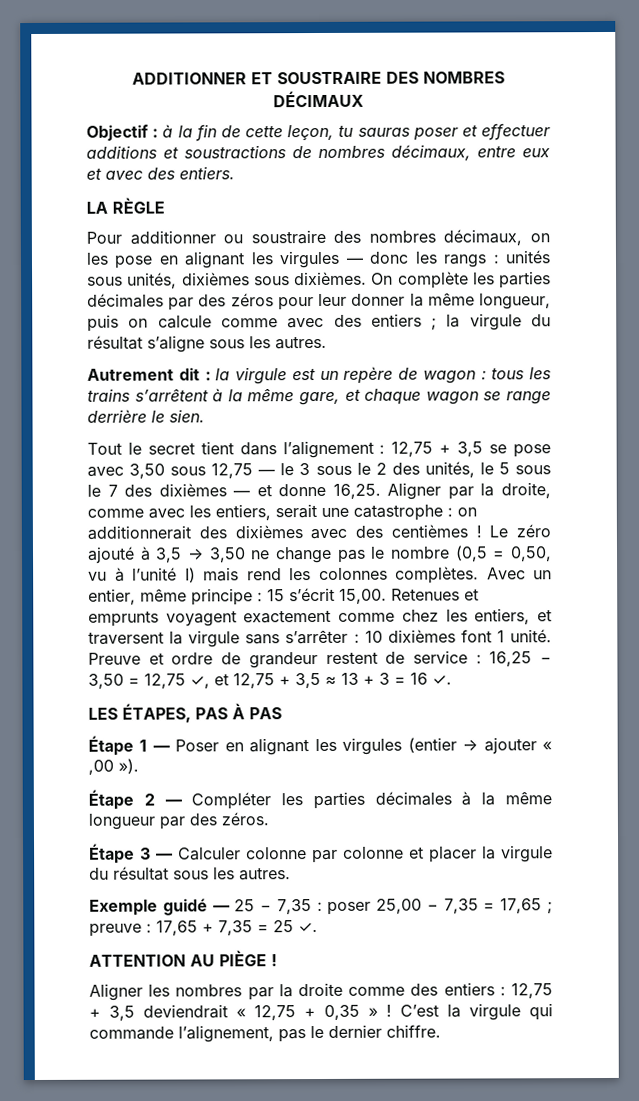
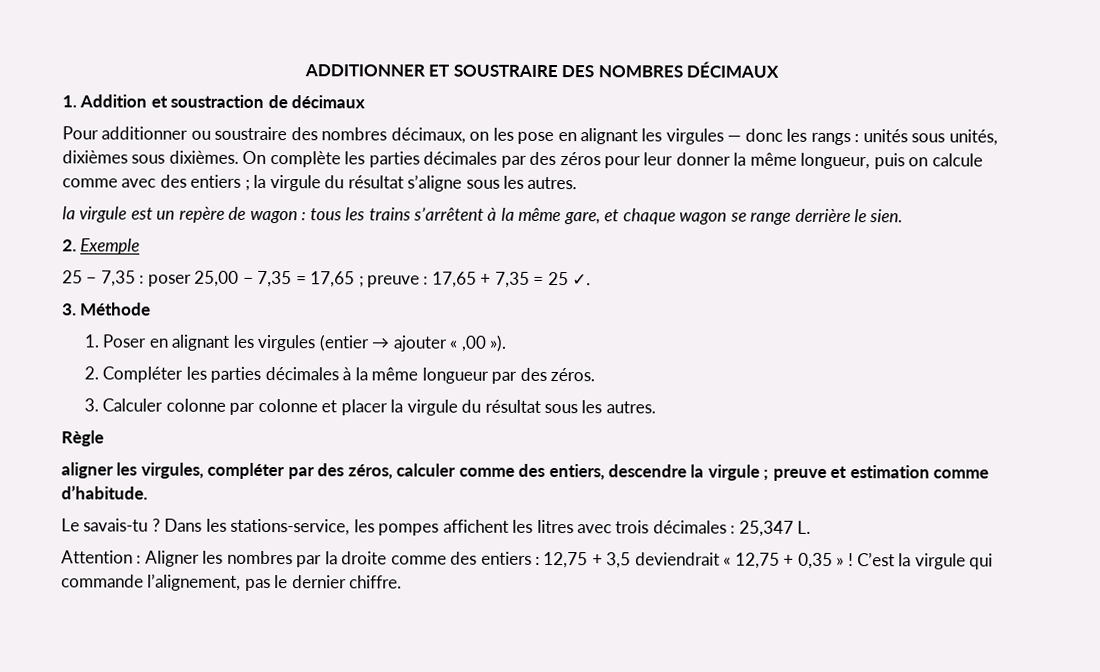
- Objectif : à la fin de cette leçon, tu sauras poser et effectuer additions et soustractions de nombres décimaux, entre eux et avec des entiers.
- LA RÈGLE
+ 1. Addition et soustraction de décimaux
- Autrement dit : la virgule est un repère de wagon : tous les trains s’arrêtent à la même gare, et chaque wagon se range derrière le sien.
+ la virgule est un repère de wagon : tous les trains s’arrêtent à la même gare, et chaque wagon se range derrière le sien.
- Tout le secret tient dans l’alignement : 12,75 + 3,5 se pose avec 3,50 sous 12,75 — le 3 sous le 2 des unités, le 5 sous le 7 des dixièmes — et donne 16,25. Aligner par la droite, comme avec les entiers, serait une catastrophe : on additionnerait des dixièmes avec des centièmes ! Le zéro ajouté à 3,5 → 3,50 ne change pas le nombre (0,5 = 0,50, vu à l’unité I) mais rend les colonnes complètes. Avec un entier, même principe : 15 s’écrit 15,00. Retenues et emprunts voyagent exactement comme chez les entiers, et traversent la virgule sans s’arrêter : 10 dixièmes font 1 unité. Preuve et ordre de grandeur restent de service : 16,25 − 3,50 = 12,75 ✓, et 12,75 + 3,5 ≈ 13 + 3 = 16 ✓.
- LES ÉTAPES, PAS À PAS
- Étape 1 — Poser en alignant les virgules (entier → ajouter « ,00 »).
- Étape 2 — Compléter les parties décimales à la même longueur par des zéros.
- Étape 3 — Calculer colonne par colonne et placer la virgule du résultat sous les autres.
- Exemple guidé — 25 − 7,35 : poser 25,00 − 7,35 = 17,65 ; preuve : 17,65 + 7,35 = 25 ✓.
+ 2. Exemple
+ 25 − 7,35 : poser 25,00 − 7,35 = 17,65 ; preuve : 17,65 + 7,35 = 25 ✓.
- ATTENTION AU PIÈGE !
- Aligner les nombres par la droite comme des entiers : 12,75 + 3,5 deviendrait « 12,75 + 0,35 » !
+ 3. Méthode
+ 1. Poser en alignant les virgules (entier → ajouter « ,00 »).
+ 2. Compléter les parties décimales à la même longueur par des zéros.
+ 3. Calculer colonne par colonne et placer la virgule du résultat sous les autres.
+ Règle
+ aligner les virgules, compléter par des zéros, calculer comme des entiers, descendre la virgule ; preuve et estimation comme d’habitude.
+ Le savais-tu ? Dans les stations-service, les pompes affichent les litres avec trois décimales : 25,347 L.
+ Attention : Aligner les nombres par la droite comme des entiers : 12,75 + 3,5 deviendrait « 12,75 + 0,35 » !

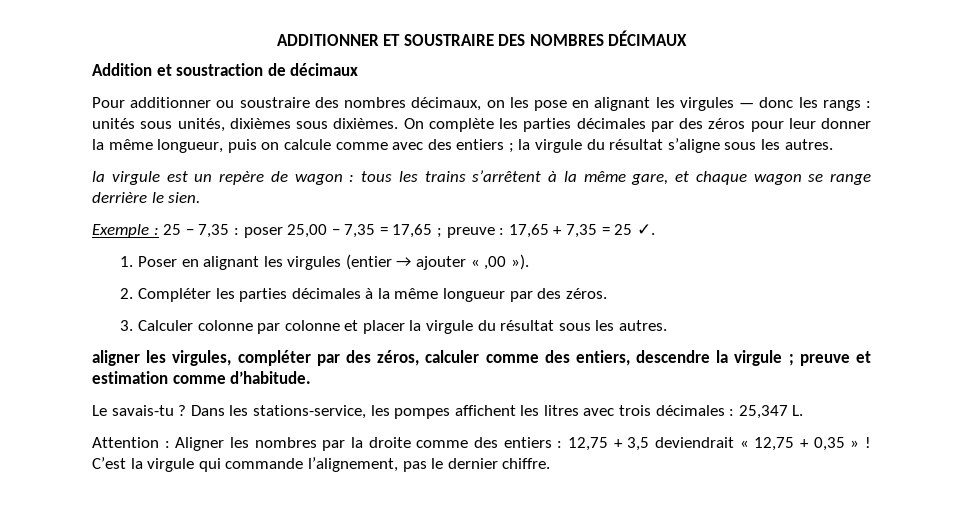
- 1. Addition et soustraction de décimaux
+ Addition et soustraction de décimaux
- 2. Exemple
- 25 − 7,35 : poser 25,00 − 7,35 = 17,65 ; preuve : 17,65 + 7,35 = 25 ✓.
+ Exemple : 25 − 7,35 : poser 25,00 − 7,35 = 17,65 ; preuve : 17,65 + 7,35 = 25 ✓.
- 3. Méthode
- Règle

